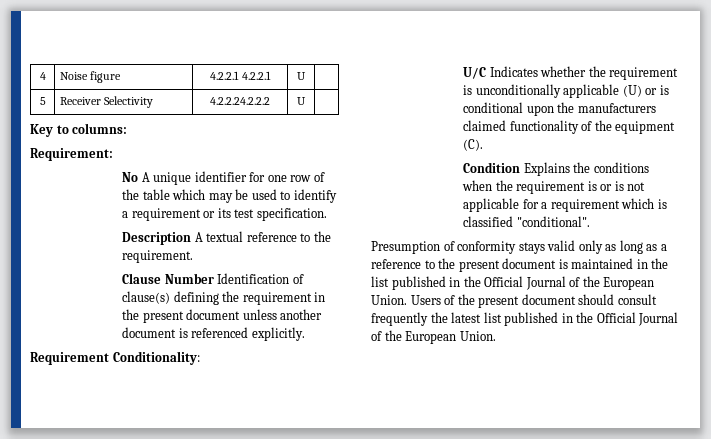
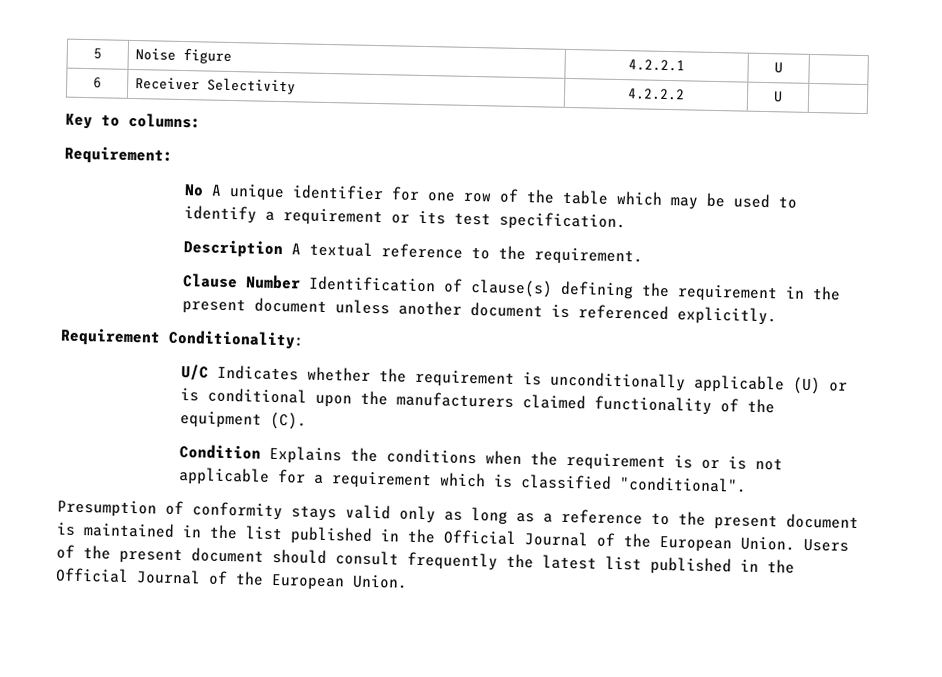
- 4 | Noise figure | 4.2.2.1 4.2.2.1 | U |
- 5 | Receiver Selectivity | 4.2.2.24.2.2.2 | U |
+ 5 | Noise figure | 4.2.2.1 | U |
+ 6 | Receiver Selectivity | 4.2.2.2 | U |

